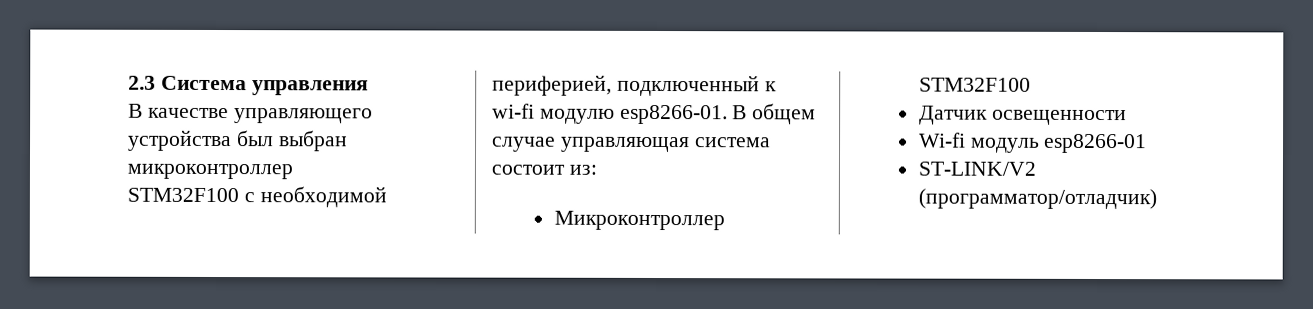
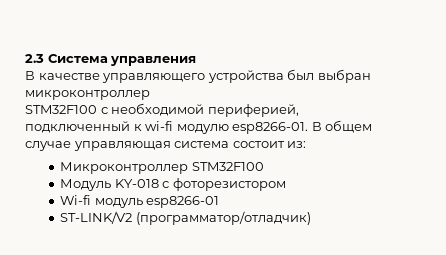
- Датчик освещенности
+ Модуль KY-018 с фоторезистором

